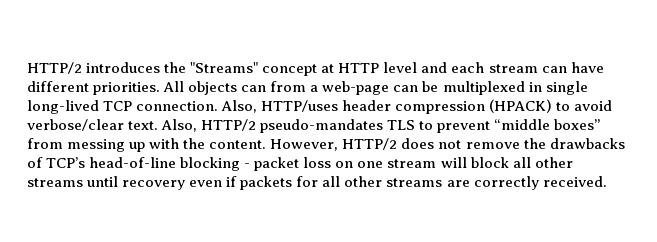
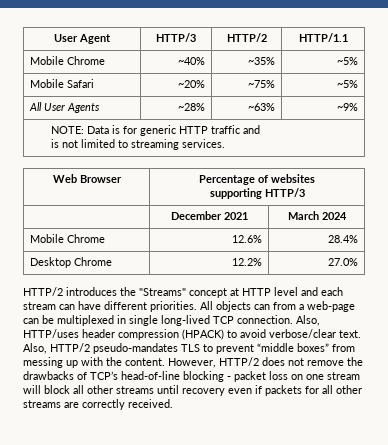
+ User Agent | HTTP/3 | HTTP/2 | HTTP/1.1
+ Mobile Chrome | ~40% | ~35% | ~5%
+ Mobile Safari | ~20% | ~75% | ~5%
+ All User Agents | ~28% | ~63% | ~9%
+ NOTE: Data is for generic HTTP traffic and
+ is not limited to streaming services.
+ Web Browser | Percentage of websites
+ supporting HTTP/3
+ | December 2021 | March 2024
+ Mobile Chrome | 12.6% | 28.4%
+ Desktop Chrome | 12.2% | 27.0%

